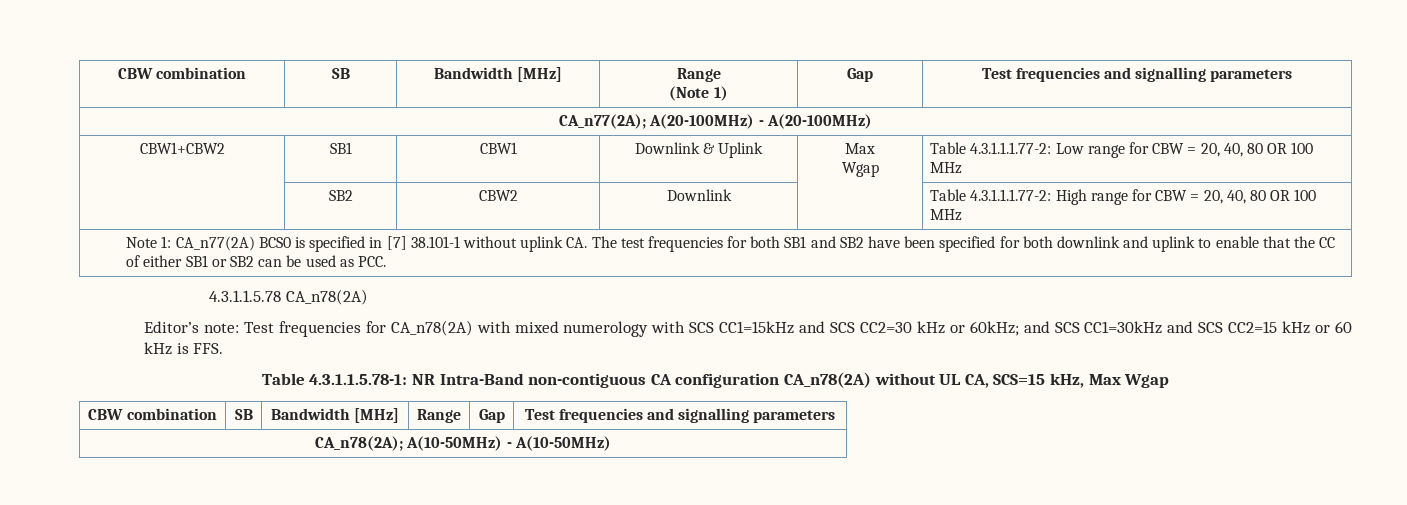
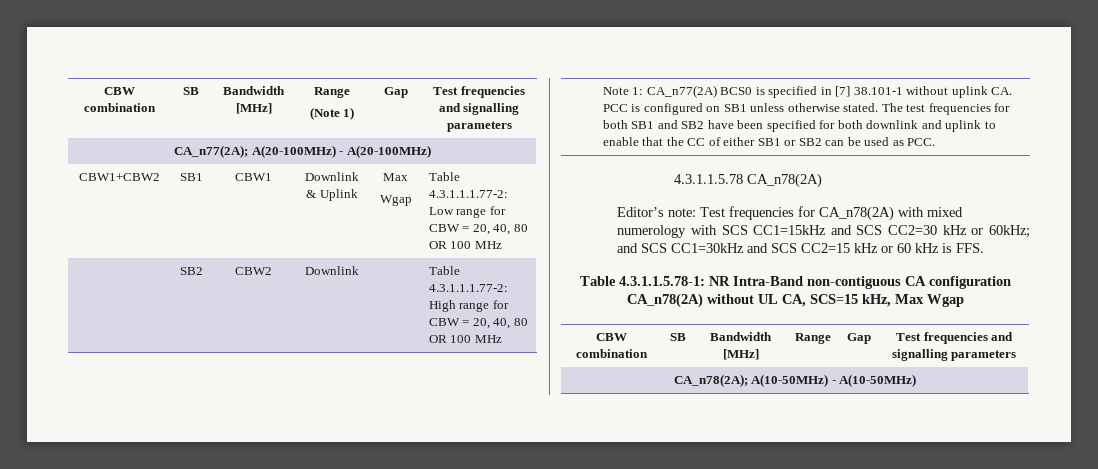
- Note 1: CA_n77(2A) BCS0 is specified in [7] 38.101-1 without uplink CA. The test frequencies for both SB1 and SB2 have been specified for both downlink and uplink to enable that the CC of either SB1 or SB2 can be used as PCC.
+ Note 1: CA_n77(2A) BCS0 is specified in [7] 38.101-1 without uplink CA. PCC is configured on SB1 unless otherwise stated. The test frequencies for both SB1 and SB2 have been specified for both downlink and uplink to enable that the CC of either SB1 or SB2 can be used as PCC.

